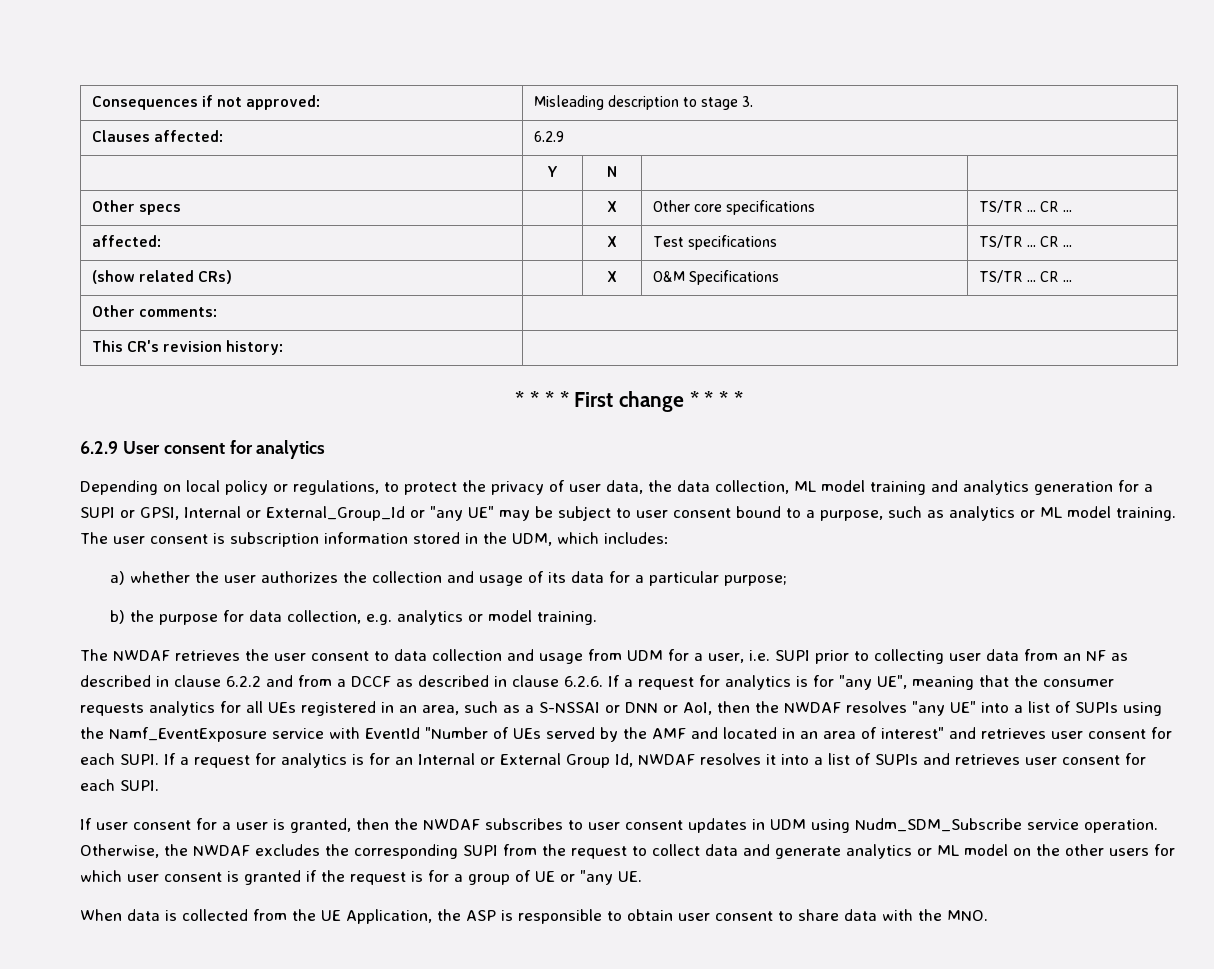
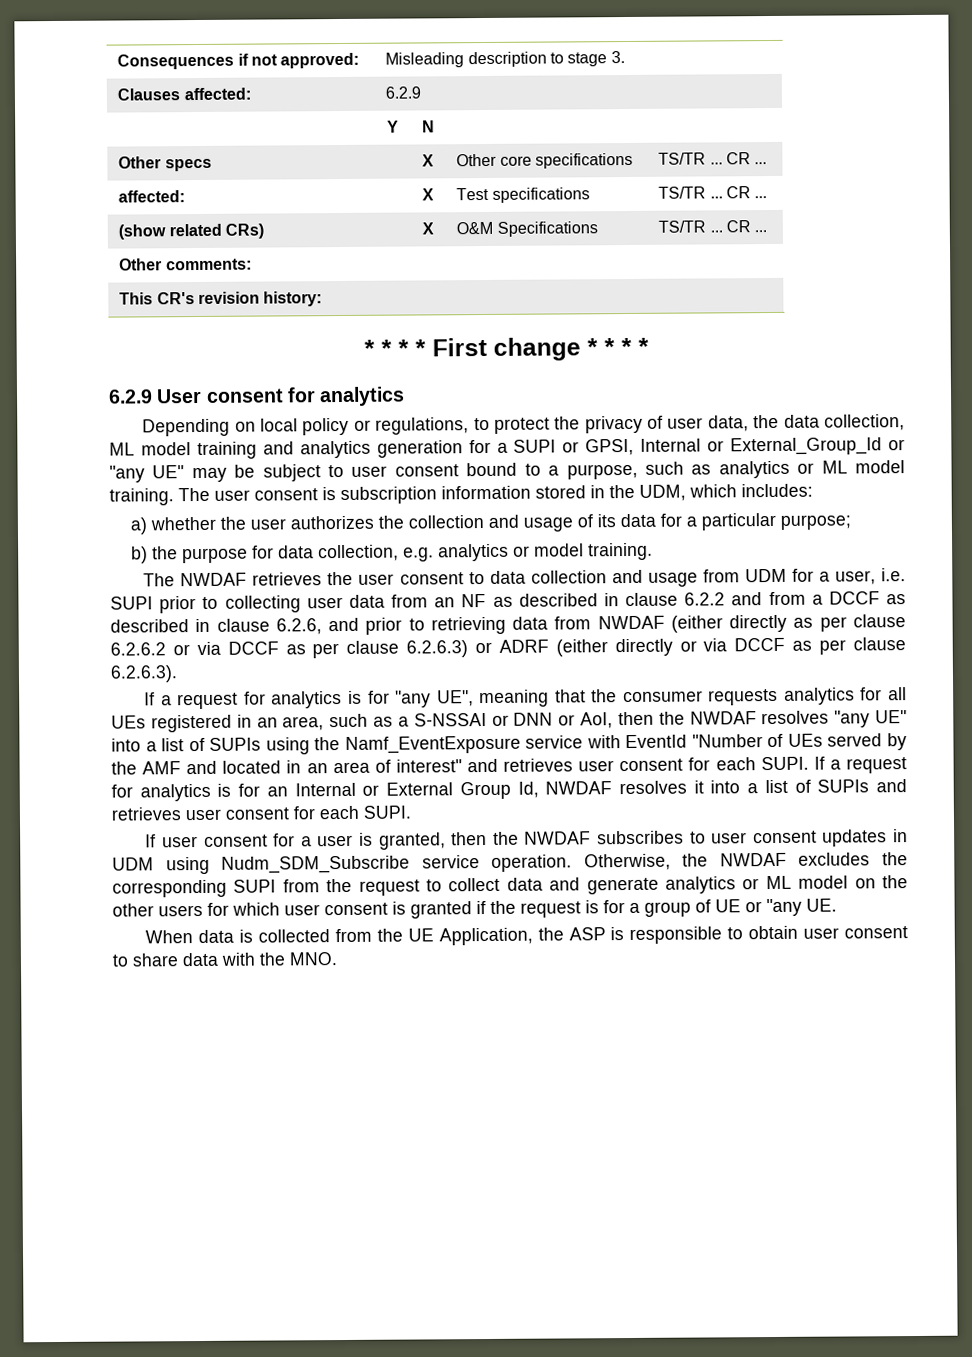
- The NWDAF retrieves the user consent to data collection and usage from UDM for a user, i.e. SUPI prior to collecting user data from an NF as described in clause 6.2.2 and from a DCCF as described in clause 6.2.6. If a request for analytics is for "any UE", meaning that the consumer requests analytics for all UEs registered in an area, such as a S-NSSAI or DNN or AoI, then the NWDAF resolves "any UE" into a list of SUPIs using the Namf_EventExposure service with EventId "Number of UEs served by the AMF and located in an area of interest" and retrieves user consent for each SUPI.
+ The NWDAF retrieves the user consent to data collection and usage from UDM for a user, i.e. SUPI prior to collecting user data from an NF as described in clause 6.2.2 and from a DCCF as described in clause 6.2.6, and prior to retrieving data from NWDAF (either directly as per clause 6.2.6.2 or via DCCF as per clause 6.2.6.3) or ADRF (either directly or via DCCF as per clause 6.2.6.3).
+ If a request for analytics is for "any UE", meaning that the consumer requests analytics for all UEs registered in an area, such as a S-NSSAI or DNN or AoI, then the NWDAF resolves "any UE" into a list of SUPIs using the Namf_EventExposure service with EventId "Number of UEs served by the AMF and located in an area of interest" and retrieves user consent for each SUPI.

